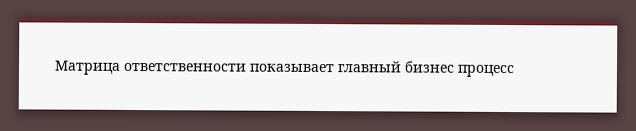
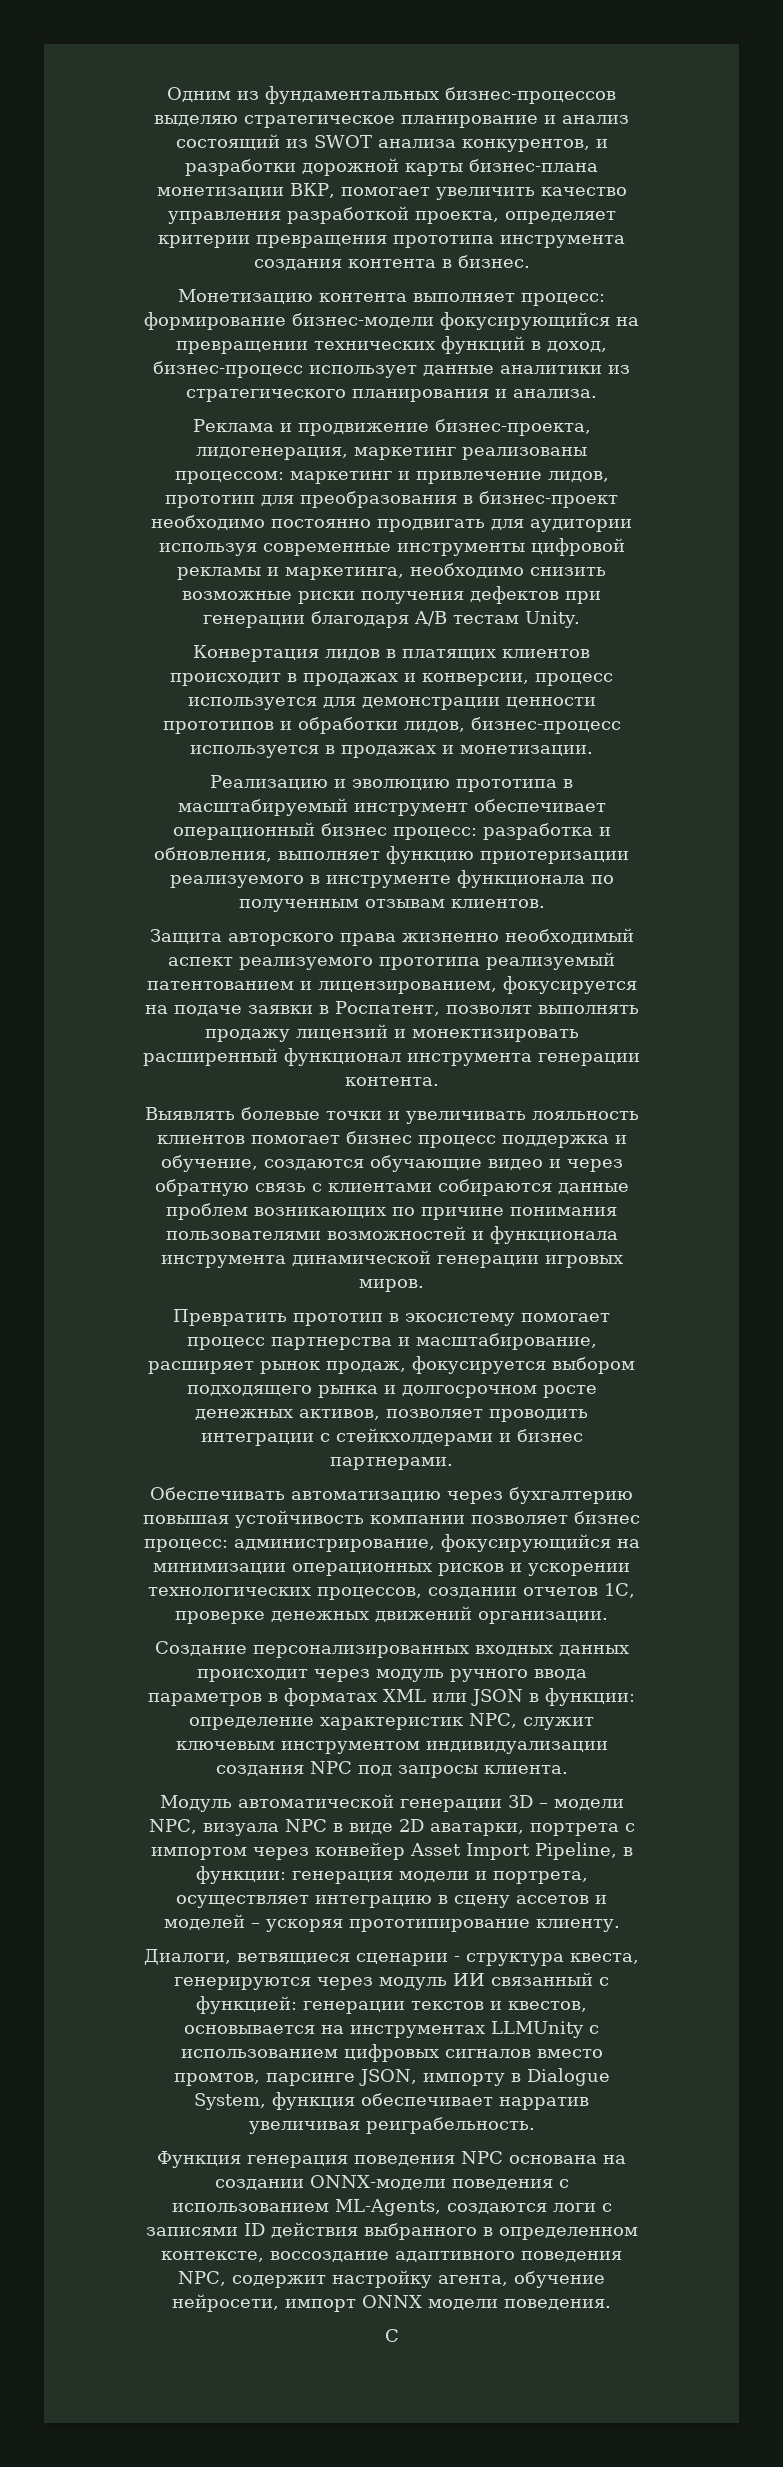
- Матрица ответственности показывает главный бизнес процесс
+ Одним из фундаментальных бизнес-процессов выделяю стратегическое планирование и анализ состоящий из SWOT анализа конкурентов, и разработки дорожной карты бизнес-плана монетизации ВКР, помогает увеличить качество управления разработкой проекта, определяет критерии превращения прототипа инструмента создания контента в бизнес.
+ Монетизацию контента выполняет процесс: формирование бизнес-модели фокусирующийся на превращении технических функций в доход, бизнес-процесс использует данные аналитики из стратегического планирования и анализа.
+ Реклама и продвижение бизнес-проекта, лидогенерация, маркетинг реализованы процессом: маркетинг и привлечение лидов, прототип для преобразования в бизнес-проект необходимо постоянно продвигать для аудитории используя современные инструменты цифровой рекламы и маркетинга, необходимо снизить возможные риски получения дефектов при генерации благодаря A/B тестам Unity.
+ Конвертация лидов в платящих клиентов происходит в продажах и конверсии, процесс используется для демонстрации ценности прототипов и обработки лидов, бизнес-процесс используется в продажах и монетизации.
+ Реализацию и эволюцию прототипа в масштабируемый инструмент обеспечивает операционный бизнес процесс: разработка и обновления, выполняет функцию приотеризации реализуемого в инструменте функционала по полученным отзывам клиентов.
+ Защита авторского права жизненно необходимый аспект реализуемого прототипа реализуемый патентованием и лицензированием, фокусируется на подаче заявки в Роспатент, позволят выполнять продажу лицензий и монектизировать расширенный функционал инструмента генерации контента.
+ Выявлять болевые точки и увеличивать лояльность клиентов помогает бизнес процесс поддержка и обучение, создаются обучающие видео и через обратную связь с клиентами собираются данные проблем возникающих по причине понимания пользователями возможностей и функционала инструмента динамической генерации игровых миров.
+ Превратить прототип в экосистему помогает процесс партнерства и масштабирование, расширяет рынок продаж, фокусируется выбором подходящего рынка и долгосрочном росте денежных активов, позволяет проводить интеграции с стейкхолдерами и бизнес партнерами.
+ Обеспечивать автоматизацию через бухгалтерию повышая устойчивость компании позволяет бизнес процесс: администрирование, фокусирующийся на минимизации операционных рисков и ускорении технологических процессов, создании отчетов 1С, проверке денежных движений организации.
+ Создание персонализированных входных данных происходит через модуль ручного ввода параметров в форматах XML или JSON в функции: определение характеристик NPC, служит ключевым инструментом индивидуализации создания NPC под запросы клиента.
+ Модуль автоматической генерации 3D – модели NPC, визуала NPC в виде 2D аватарки, портрета с импортом через конвейер Asset Import Pipeline, в функции: генерация модели и портрета, осуществляет интеграцию в сцену ассетов и моделей – ускоряя прототипирование клиенту.
+ Диалоги, ветвящиеся сценарии - структура квеста, генерируются через модуль ИИ связанный с функцией: генерации текстов и квестов, основывается на инструментах LLMUnity с использованием цифровых сигналов вместо промтов, парсинге JSON, импорту в Dialogue System, функция обеспечивает нарратив увеличивая реиграбельность.
+ Функция генерация поведения NPC основана на создании ONNX-модели поведения с использованием ML-Agents, создаются логи с записями ID действия выбранного в определенном контексте, воссоздание адаптивного поведения NPC, содержит настройку агента, обучение нейросети, импорт ONNX модели поведения.
+ C

